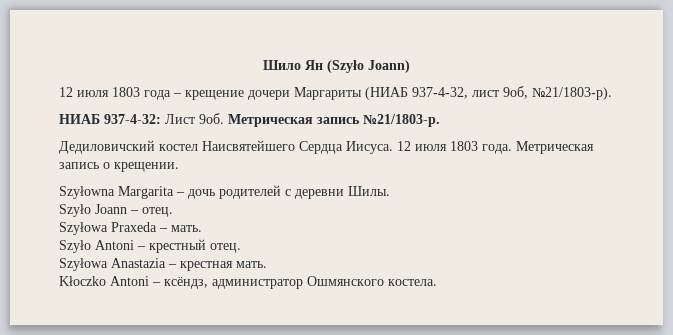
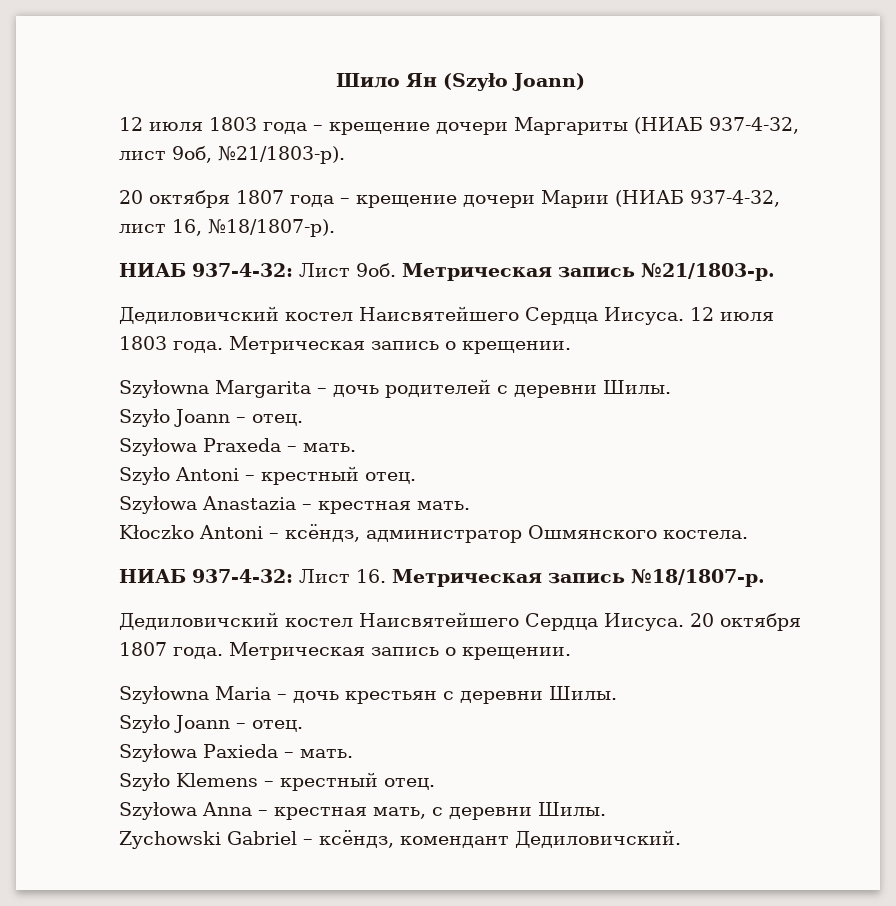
+ 20 октября 1807 года – крещение дочери Марии (НИАБ 937-4-32, лист 16, №18/1807-р).
+ НИАБ 937-4-32: Лист 16. Метрическая запись №18/1807-р.
+ Дедиловичский костел Наисвятейшего Сердца Иисуса. 20 октября 1807 года. Метрическая запись о крещении.
+ Szyłowna Maria – дочь крестьян с деревни Шилы.
+ Szyło Joann – отец.
+ Szyłowa Paxieda – мать.
+ Szyło Klemens – крестный отец.
+ Szyłowa Anna – крестная мать, с деревни Шилы.
+ Zychowski Gabriel – ксёндз, комендант Дедиловичский.

